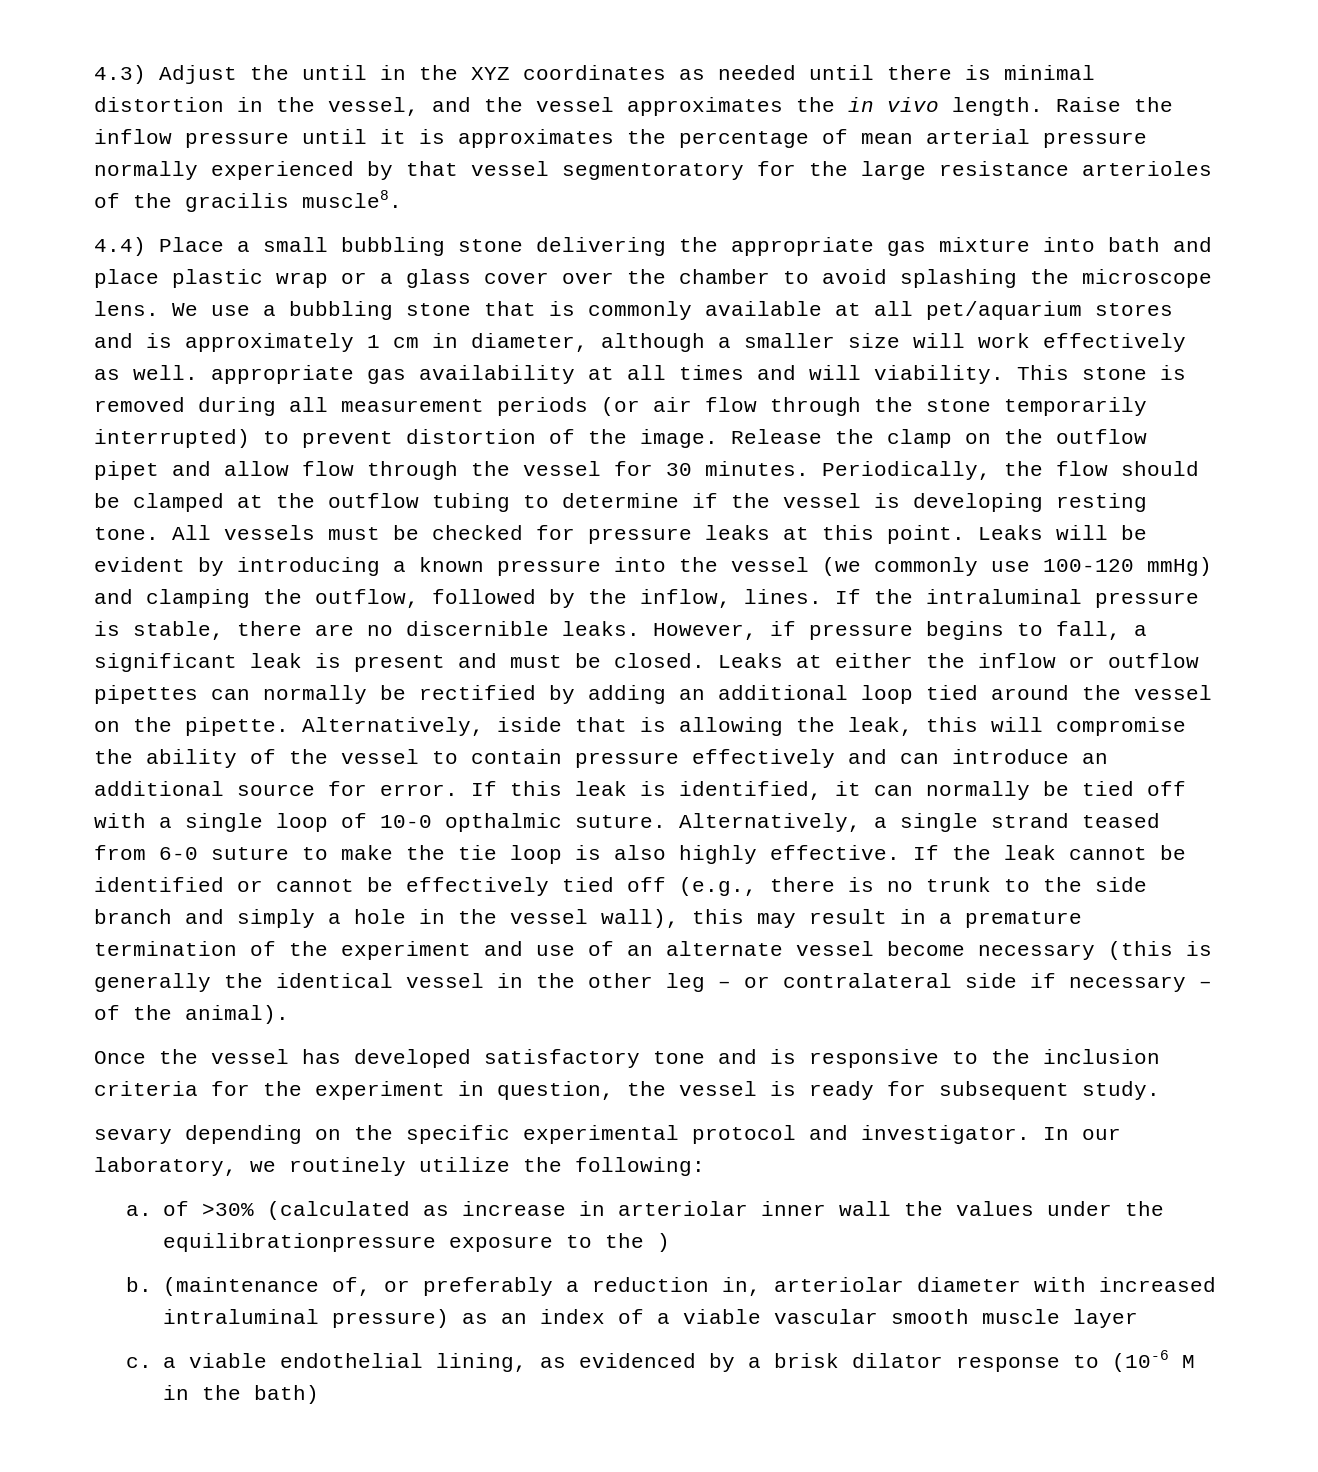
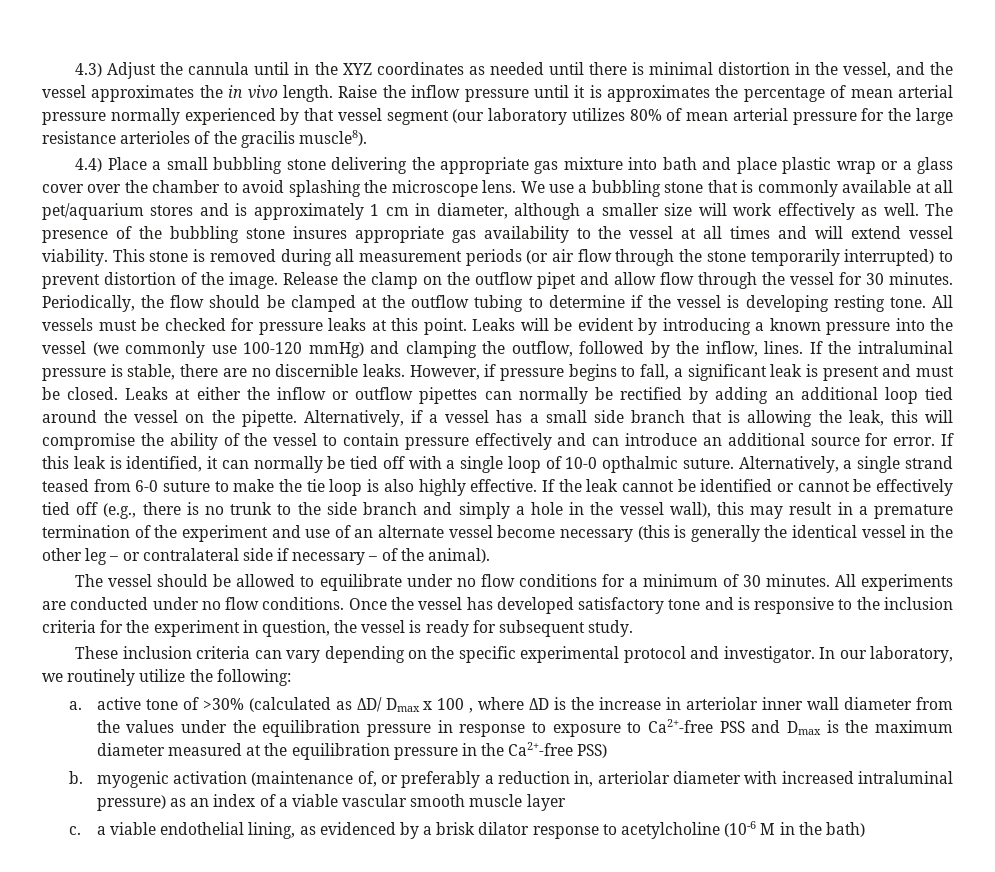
- 4.3) Adjust the until in the XYZ coordinates as needed until there is minimal distortion in the vessel, and the vessel approximates the in vivo length.
+ 4.3) Adjust the cannula until in the XYZ coordinates as needed until there is minimal distortion in the vessel, and the vessel approximates the in vivo length.
- Raise the inflow pressure until it is approximates the percentage of mean arterial pressure normally experienced by that vessel segmentoratory for the large resistance arterioles of the gracilis muscle8.
+ Raise the inflow pressure until it is approximates the percentage of mean arterial pressure normally experienced by that vessel segment (our laboratory utilizes 80% of mean arterial pressure for the large resistance arterioles of the gracilis muscle8).
- We use a bubbling stone that is commonly available at all pet/aquarium stores and is approximately 1 cm in diameter, although a smaller size will work effectively as well. appropriate gas availability at all times and will viability.
+ We use a bubbling stone that is commonly available at all pet/aquarium stores and is approximately 1 cm in diameter, although a smaller size will work effectively as well. The presence of the bubbling stone insures appropriate gas availability to the vessel at all times and will extend vessel viability.
- Alternatively, iside that is allowing the leak, this will compromise the ability of the vessel to contain pressure effectively and can introduce an additional source for error.
+ Alternatively, if a vessel has a small side branch that is allowing the leak, this will compromise the ability of the vessel to contain pressure effectively and can introduce an additional source for error.
+ The vessel should be allowed to equilibrate under no flow conditions for a minimum of 30 minutes. All experiments are conducted under no flow conditions.
- sevary depending on the specific experimental protocol and investigator.
+ These inclusion criteria can vary depending on the specific experimental protocol and investigator.
- a. of >30% (calculated as increase in arteriolar inner wall the values under the equilibrationpressure exposure to the )
+ a. active tone of >30% (calculated as ΔD/ Dmax x 100 , where ΔD is the increase in arteriolar inner wall diameter from the values under the equilibration pressure in response to exposure to Ca2+-free PSS and Dmax is the maximum diameter measured at the equilibration pressure in the Ca2+-free PSS)
- b. (maintenance of, or preferably a reduction in, arteriolar diameter with increased intraluminal pressure) as an index of a viable vascular smooth muscle layer
+ b. myogenic activation (maintenance of, or preferably a reduction in, arteriolar diameter with increased intraluminal pressure) as an index of a viable vascular smooth muscle layer
- c. a viable endothelial lining, as evidenced by a brisk dilator response to (10-6 M in the bath)
+ c. a viable endothelial lining, as evidenced by a brisk dilator response to acetylcholine (10-6 M in the bath)

